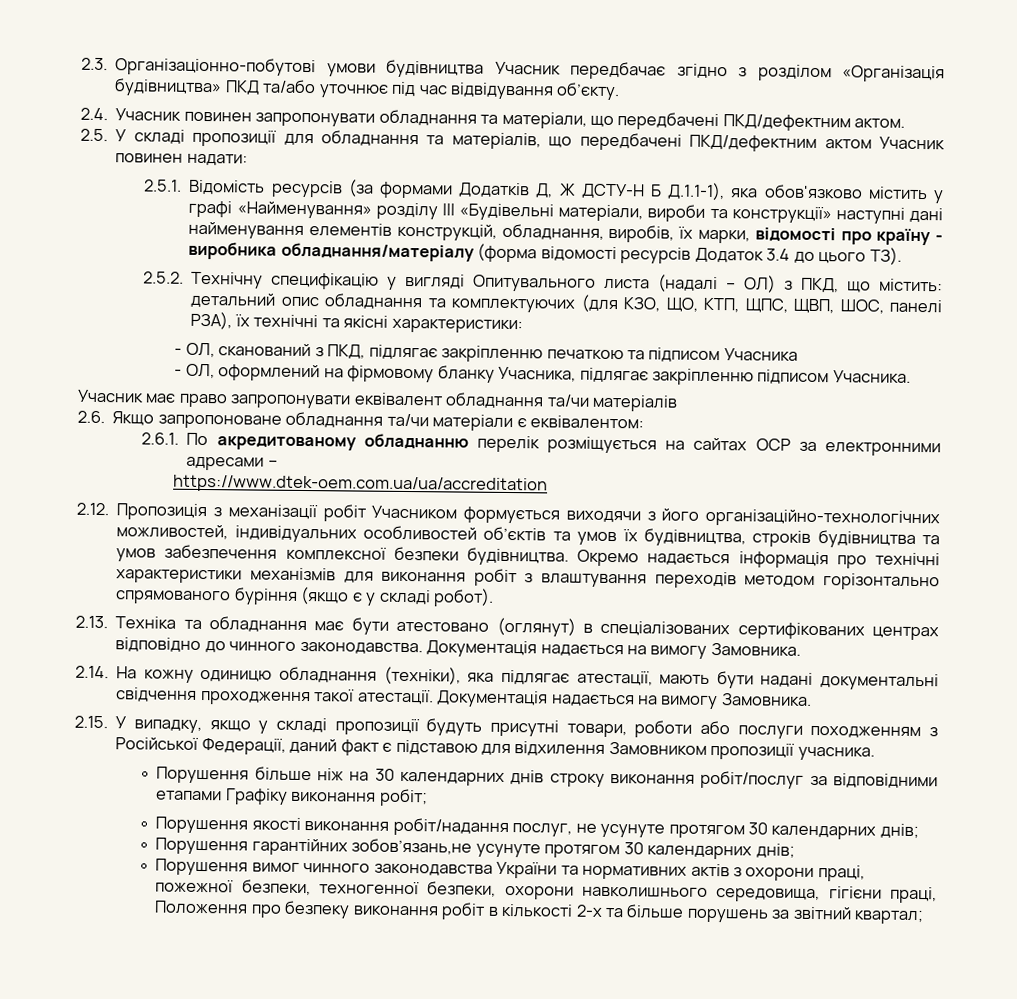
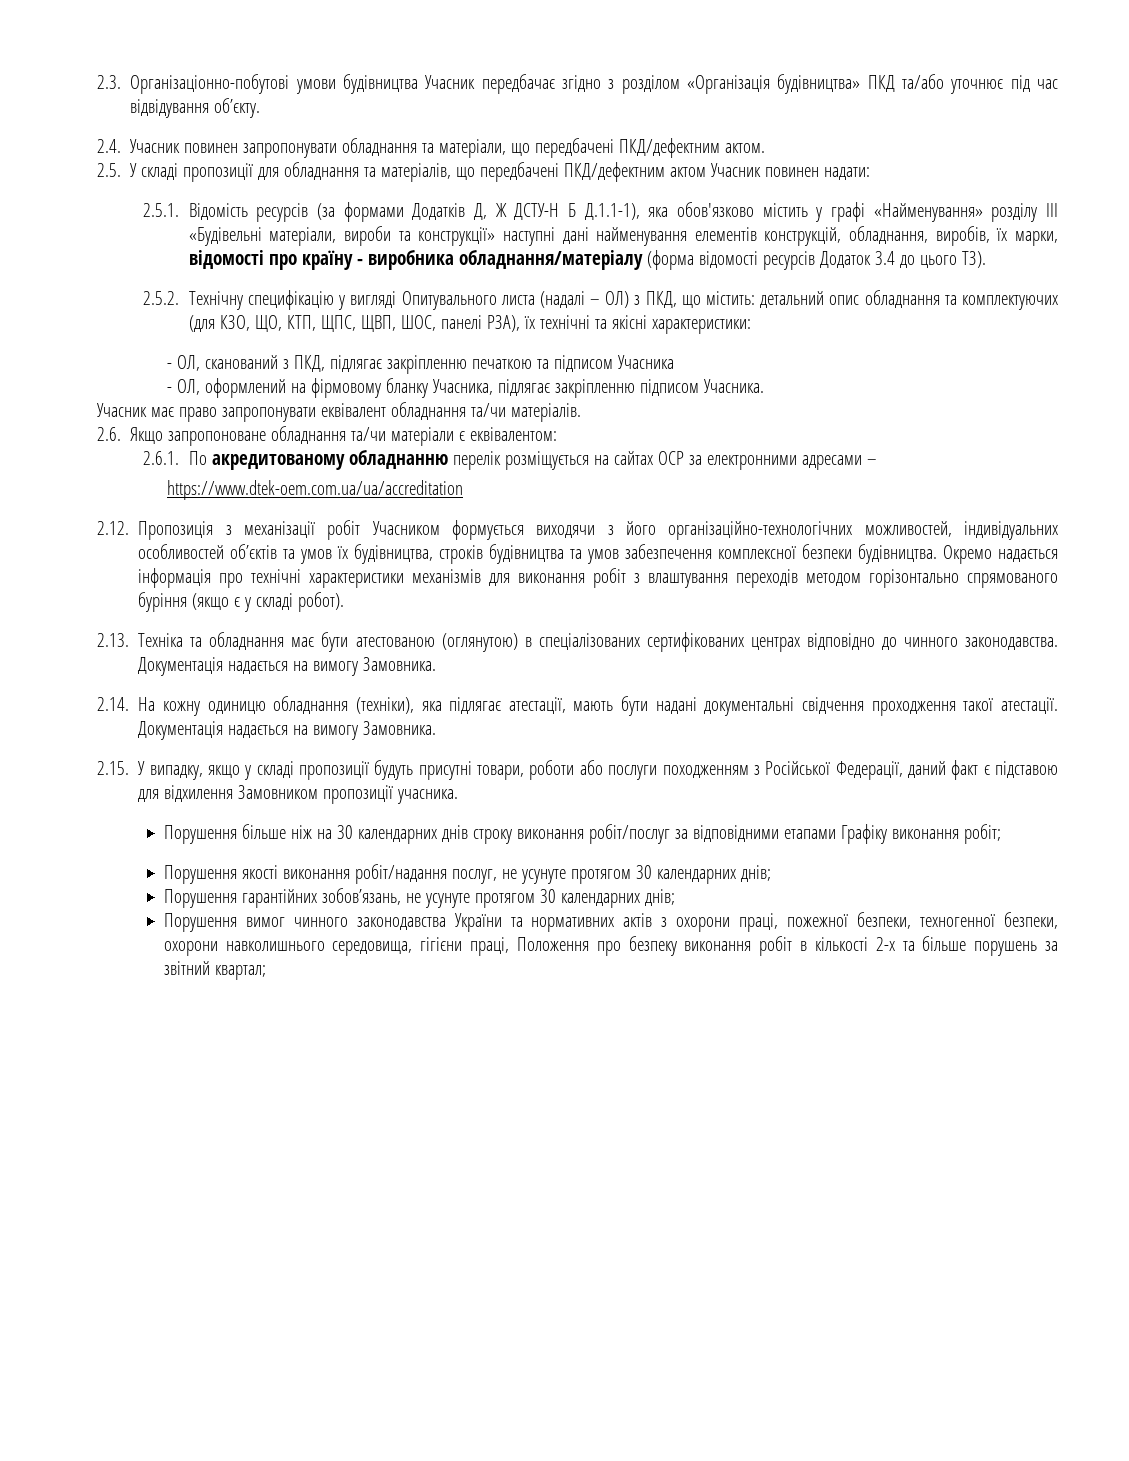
- Учасник має право запропонувати еквівалент обладнання та/чи матеріалів
+ Учасник має право запропонувати еквівалент обладнання та/чи матеріалів.
- 2.13. Техніка та обладнання має бути атестовано (оглянут) в спеціалізованих сертифікованих центрах відповідно до чинного законодавства.
+ 2.13. Техніка та обладнання має бути атестованою (оглянутою) в спеціалізованих сертифікованих центрах відповідно до чинного законодавства.
- Порушення гарантійних зобов’язань,не усунуте протягом 30 календарних днів;
+ Порушення гарантійних зобов’язань, не усунуте протягом 30 календарних днів;

